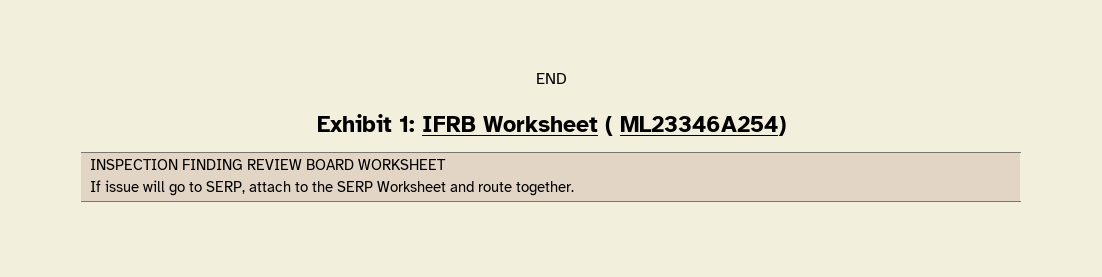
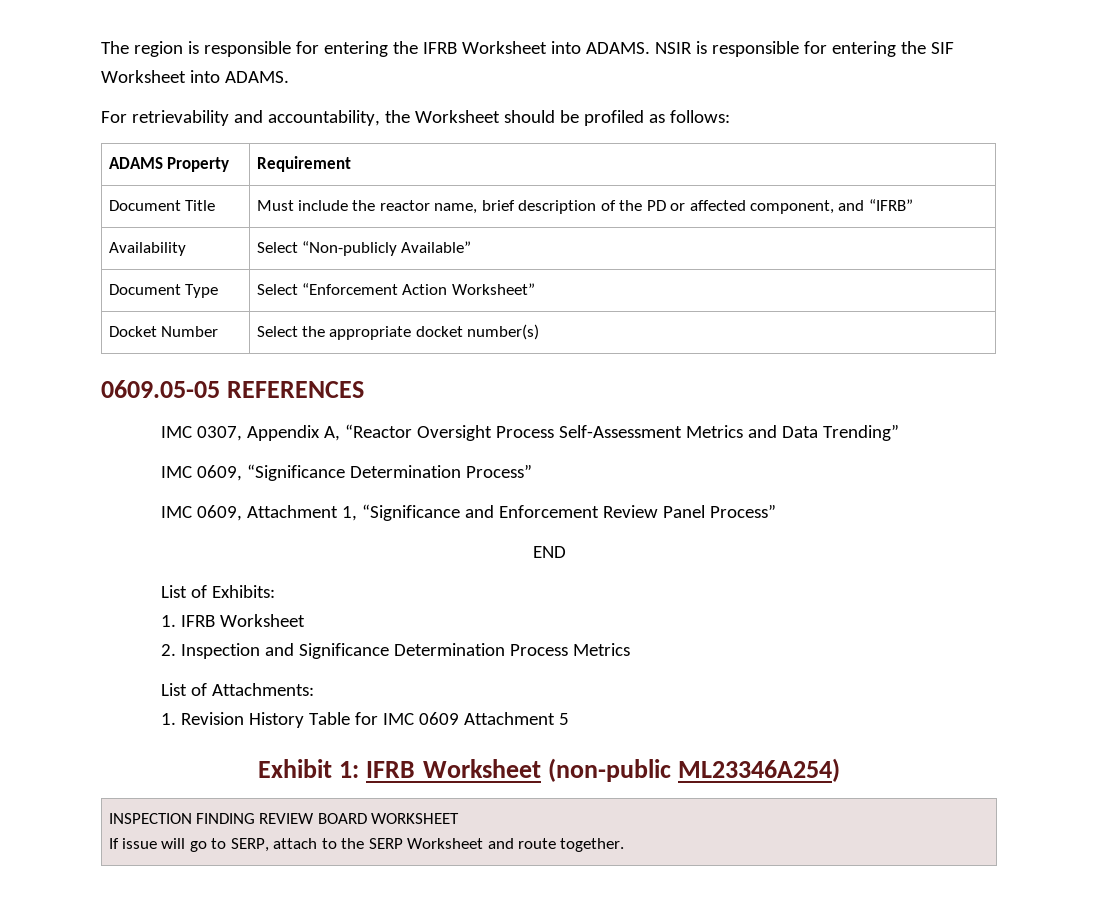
+ The region is responsible for entering the IFRB Worksheet into ADAMS. NSIR is responsible for entering the SIF Worksheet into ADAMS.
+ For retrievability and accountability, the Worksheet should be profiled as follows:
+ ADAMS Property | Requirement
+ Document Title | Must include the reactor name, brief description of the PD or affected component, and “IFRB”
+ Availability | Select “Non-publicly Available”
+ Document Type | Select “Enforcement Action Worksheet”
+ Docket Number | Select the appropriate docket number(s)
+ 0609.05-05 REFERENCES
+ IMC 0307, Appendix A, “Reactor Oversight Process Self-Assessment Metrics and Data Trending”
+ IMC 0609, “Significance Determination Process”
+ IMC 0609, Attachment 1, “Significance and Enforcement Review Panel Process”
  END
+ List of Exhibits:
+ 1. IFRB Worksheet
+ 2. Inspection and Significance Determination Process Metrics
+ List of Attachments:
+ 1. Revision History Table for IMC 0609 Attachment 5
- Exhibit 1: IFRB Worksheet ( ML23346A254)
+ Exhibit 1: IFRB Worksheet (non-public ML23346A254)

